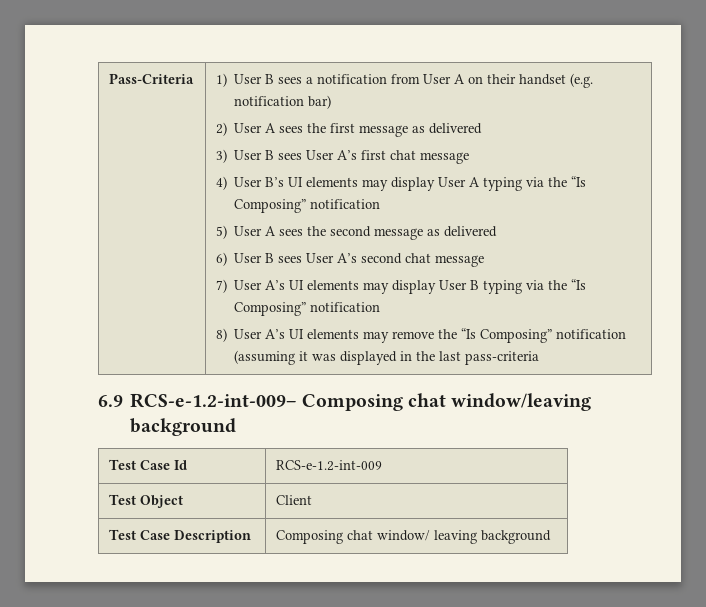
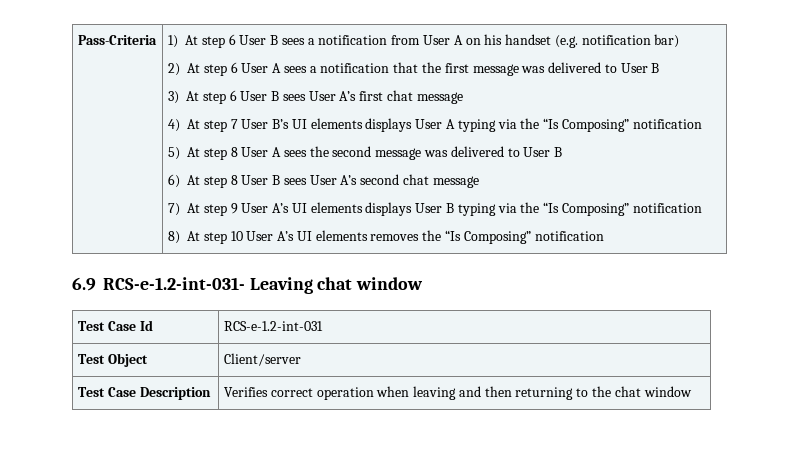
- 1) User B sees a notification from User A on their handset (e.g. notification bar)
+ 1) At step 6 User B sees a notification from User A on his handset (e.g. notification bar)
- 2) User A sees the first message as delivered
- 3) User B sees User A’s first chat message
+ 2) At step 6 User A sees a notification that the first message was delivered to User B
+ 3) At step 6 User B sees User A’s first chat message
- 4) User B’s UI elements may display User A typing via the “Is Composing” notification
+ 4) At step 7 User B’s UI elements displays User A typing via the “Is Composing” notification
- 5) User A sees the second message as delivered
- 6) User B sees User A’s second chat message
+ 5) At step 8 User A sees the second message was delivered to User B
+ 6) At step 8 User B sees User A’s second chat message
- 7) User A’s UI elements may display User B typing via the “Is Composing” notification
+ 7) At step 9 User A’s UI elements displays User B typing via the “Is Composing” notification
- 8) User A’s UI elements may remove the “Is Composing” notification (assuming it was displayed in the last pass-criteria
- 6.9 RCS-e-1.2-int-009– Composing chat window/leaving background
+ 8) At step 10 User A’s UI elements removes the “Is Composing” notification
+ 6.9 RCS-e-1.2-int-031- Leaving chat window
- Test Case Id | RCS-e-1.2-int-009
+ Test Case Id | RCS-e-1.2-int-031
- Test Object | Client
+ Test Object | Client/server
- Test Case Description | Composing chat window/ leaving background
+ Test Case Description | Verifies correct operation when leaving and then returning to the chat window

